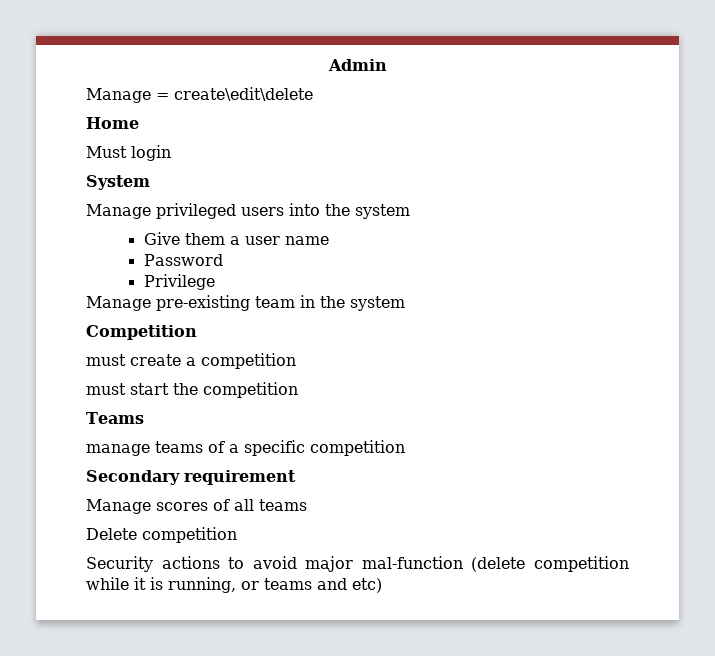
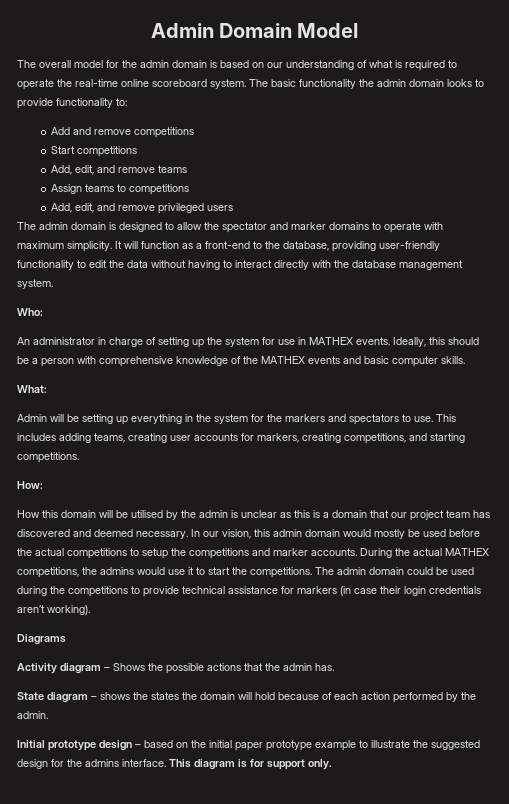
- Admin
- Manage = create\edit\delete
- Home
- Must login
- System
- Manage privileged users into the system
- Give them a user name
- Password
- Privilege
- Manage pre-existing team in the system
- Competition
- must create a competition
- must start the competition
- Teams
- manage teams of a specific competition
- Secondary requirement
- Manage scores of all teams
- Delete competition
- Security actions to avoid major mal-function (delete competition while it is running, or teams and etc)
+ Admin Domain Model
+ The overall model for the admin domain is based on our understanding of what is required to operate the real-time online scoreboard system. The basic functionality the admin domain looks to provide functionality to:
+ Add and remove competitions
+ Start competitions
+ Add, edit, and remove teams
+ Assign teams to competitions
+ Add, edit, and remove privileged users
+ The admin domain is designed to allow the spectator and marker domains to operate with maximum simplicity. It will function as a front-end to the database, providing user-friendly functionality to edit the data without having to interact directly with the database management system.
+ Who:
+ An administrator in charge of setting up the system for use in MATHEX events. Ideally, this should be a person with comprehensive knowledge of the MATHEX events and basic computer skills.
+ What:
+ Admin will be setting up everything in the system for the markers and spectators to use. This includes adding teams, creating user accounts for markers, creating competitions, and starting competitions.
+ How:
+ How this domain will be utilised by the admin is unclear as this is a domain that our project team has discovered and deemed necessary. In our vision, this admin domain would mostly be used before the actual competitions to setup the competitions and marker accounts. During the actual MATHEX competitions, the admins would use it to start the competitions. The admin domain could be used during the competitions to provide technical assistance for markers (in case their login credentials aren’t working).
+ Diagrams
+ Activity diagram – Shows the possible actions that the admin has.
+ State diagram – shows the states the domain will hold because of each action performed by the admin.
+ Initial prototype design – based on the initial paper prototype example to illustrate the suggested design for the admins interface. This diagram is for support only.

